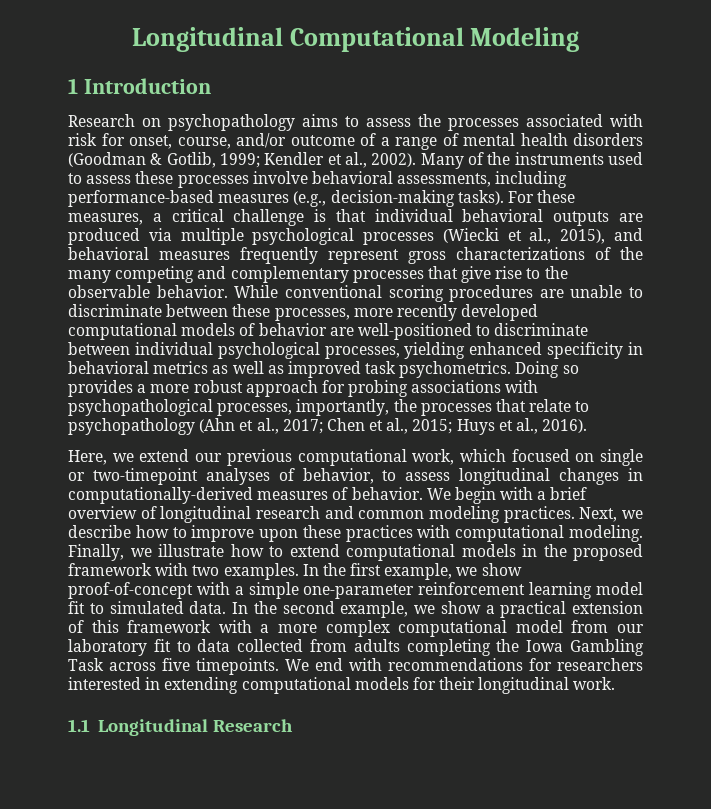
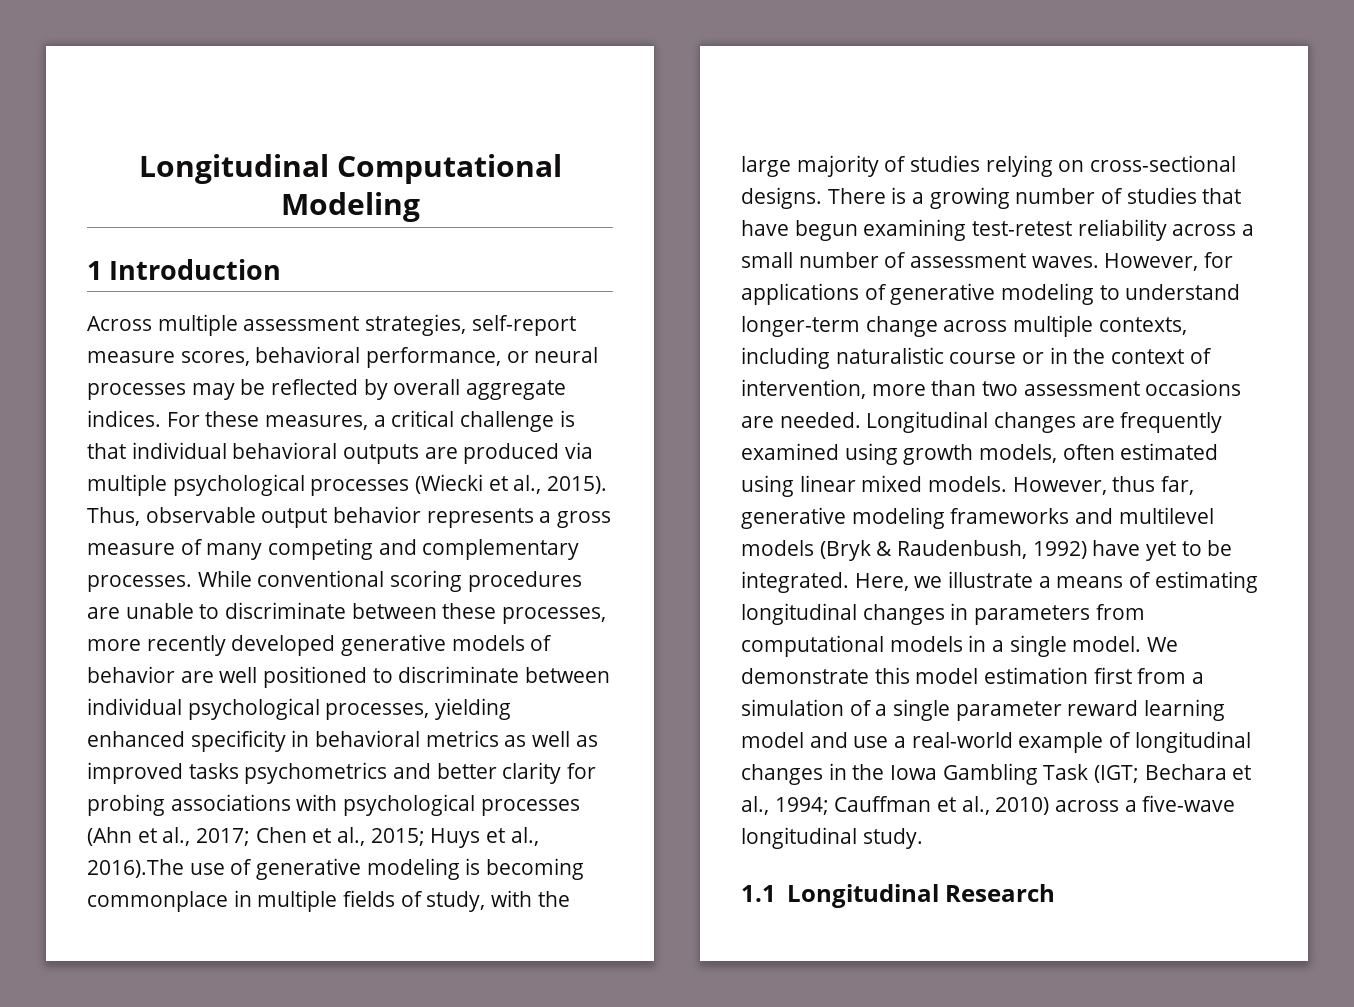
- Research on psychopathology aims to assess the processes associated with risk for onset, course, and/or outcome of a range of mental health disorders (Goodman & Gotlib, 1999; Kendler et al., 2002). Many of the instruments used to assess these processes involve behavioral assessments, including performance-based measures (e.g., decision-making tasks).
+ Across multiple assessment strategies, self-report measure scores, behavioral performance, or neural processes may be reflected by overall aggregate indices.
- For these measures, a critical challenge is that individual behavioral outputs are produced via multiple psychological processes (Wiecki et al., 2015), and behavioral measures frequently represent gross characterizations of the many competing and complementary processes that give rise to the observable behavior.
+ For these measures, a critical challenge is that individual behavioral outputs are produced via multiple psychological processes (Wiecki et al., 2015). Thus, observable output behavior represents a gross measure of many competing and complementary processes.
- While conventional scoring procedures are unable to discriminate between these processes, more recently developed computational models of behavior are well-positioned to discriminate between individual psychological processes, yielding enhanced specificity in behavioral metrics as well as improved task psychometrics. Doing so provides a more robust approach for probing associations with psychopathological processes, importantly, the processes that relate to psychopathology (Ahn et al., 2017; Chen et al., 2015; Huys et al., 2016).
- Here, we extend our previous computational work, which focused on single or two-timepoint analyses of behavior, to assess longitudinal changes in computationally-derived measures of behavior. We begin with a brief overview of longitudinal research and common modeling practices. Next, we describe how to improve upon these practices with computational modeling. Finally, we illustrate how to extend computational models in the proposed framework with two examples. In the first example, we show proof-of-concept with a simple one-parameter reinforcement learning model fit to simulated data. In the second example, we show a practical extension of this framework with a more complex computational model from our laboratory fit to data collected from adults completing the Iowa Gambling Task across five timepoints. We end with recommendations for researchers interested in extending computational models for their longitudinal work.
+ While conventional scoring procedures are unable to discriminate between these processes, more recently developed generative models of behavior are well positioned to discriminate between individual psychological processes, yielding enhanced specificity in behavioral metrics as well as improved tasks psychometrics and better clarity for probing associations with psychological processes (Ahn et al., 2017; Chen et al., 2015; Huys et al., 2016).The use of generative modeling is becoming commonplace in multiple fields of study, with the large majority of studies relying on cross-sectional designs. There is a growing number of studies that have begun examining test-retest reliability across a small number of assessment waves. However, for applications of generative modeling to understand longer-term change across multiple contexts, including naturalistic course or in the context of intervention, more than two assessment occasions are needed. Longitudinal changes are frequently examined using growth models, often estimated using linear mixed models. However, thus far, generative modeling frameworks and multilevel models (Bryk & Raudenbush, 1992) have yet to be integrated. Here, we illustrate a means of estimating longitudinal changes in parameters from computational models in a single model. We demonstrate this model estimation first from a simulation of a single parameter reward learning model and use a real-world example of longitudinal changes in the Iowa Gambling Task (IGT; Bechara et al., 1994; Cauffman et al., 2010) across a five-wave longitudinal study.

